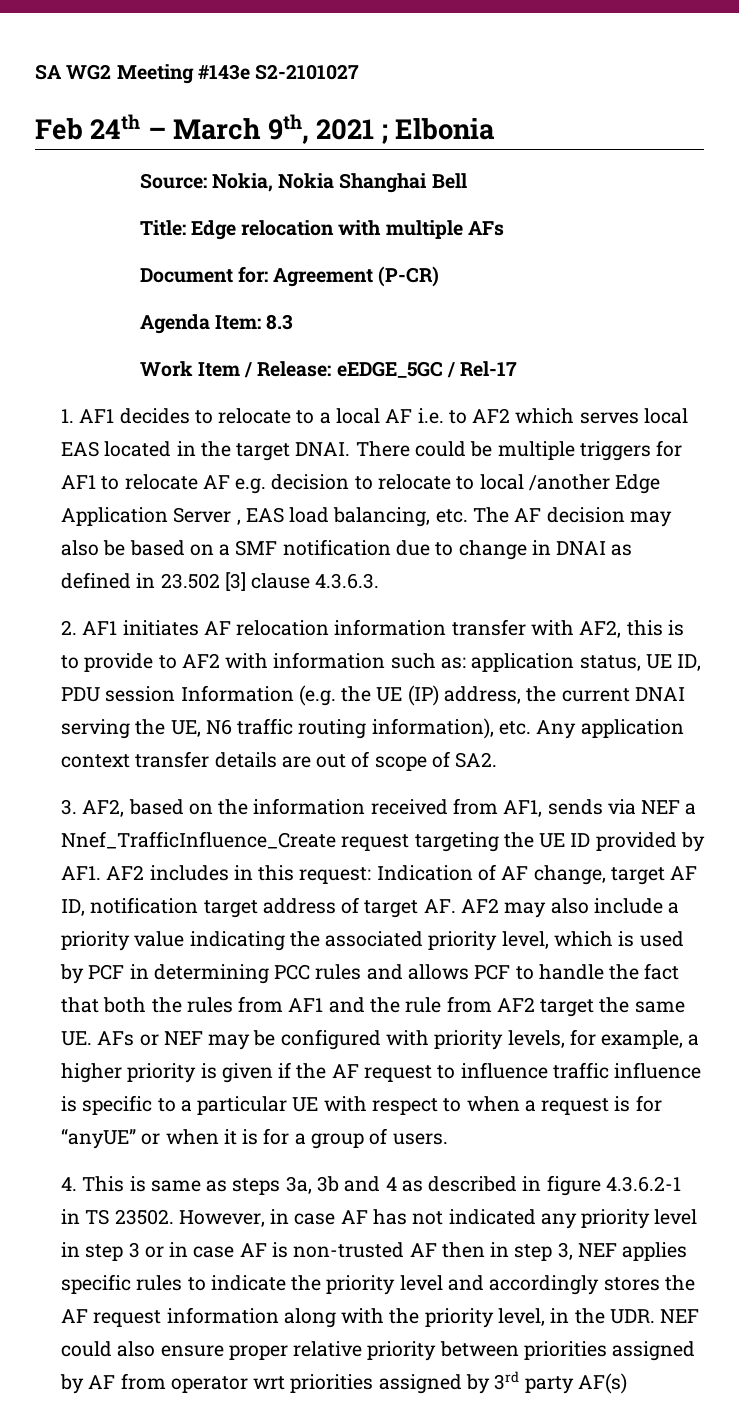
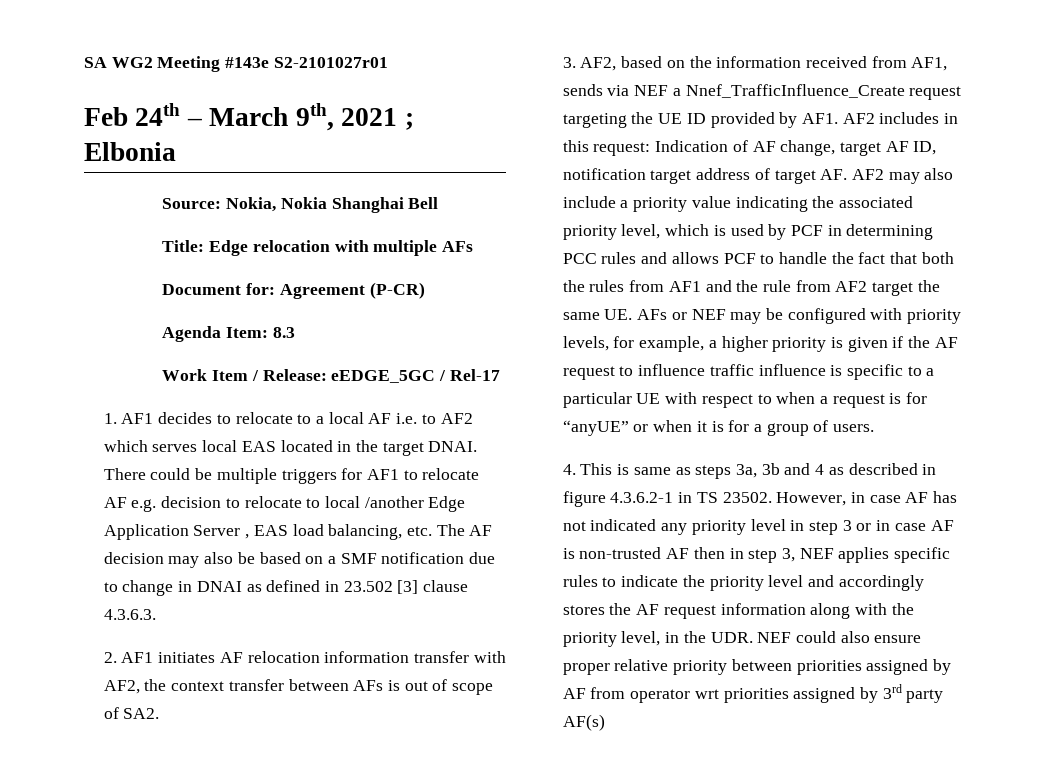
- SA WG2 Meeting #143e S2-2101027
+ SA WG2 Meeting #143e S2-2101027r01
- 2. AF1 initiates AF relocation information transfer with AF2, this is to provide to AF2 with information such as: application status, UE ID, PDU session Information (e.g. the UE (IP) address, the current DNAI serving the UE, N6 traffic routing information), etc. Any application context transfer details are out of scope of SA2.
+ 2. AF1 initiates AF relocation information transfer with AF2, the context transfer between AFs is out of scope of SA2.

